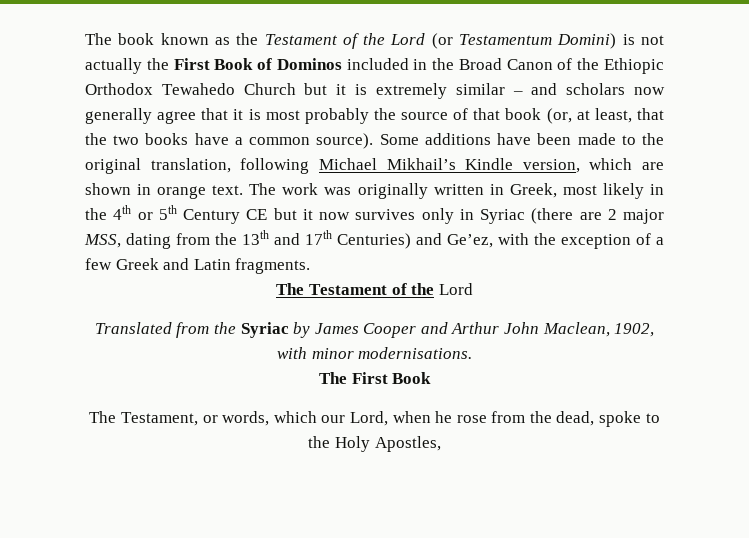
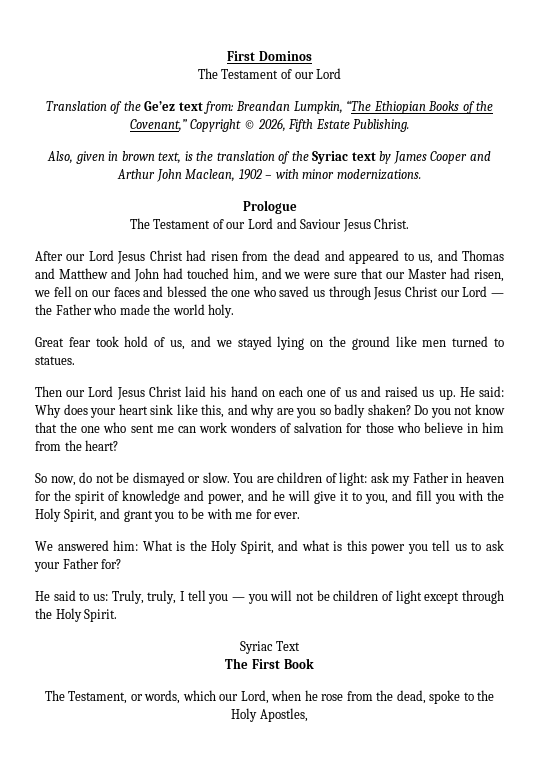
- The book known as the Testament of the Lord (or Testamentum Domini) is not actually the First Book of Dominos included in the Broad Canon of the Ethiopic Orthodox Tewahedo Church but it is extremely similar – and scholars now generally agree that it is most probably the source of that book (or, at least, that the two books have a common source). Some additions have been made to the original translation, following Michael Mikhail’s Kindle version, which are shown in orange text. The work was originally written in Greek, most likely in the 4th or 5th Century CE but it now survives only in Syriac (there are 2 major MSS, dating from the 13th and 17th Centuries) and Ge’ez, with the exception of a few Greek and Latin fragments.
- The Testament of the Lord
+ First Dominos
+ The Testament of our Lord
- Translated from the Syriac by James Cooper and Arthur John Maclean, 1902, with minor modernisations.
+ Translation of the Ge’ez text from: Breandan Lumpkin, “The Ethiopian Books of the Covenant,” Copyright © 2026, Fifth Estate Publishing.
+ Also, given in brown text, is the translation of the Syriac text by James Cooper and Arthur John Maclean, 1902 – with minor modernizations.
+ Prologue
+ The Testament of our Lord and Saviour Jesus Christ.
+ After our Lord Jesus Christ had risen from the dead and appeared to us, and Thomas and Matthew and John had touched him, and we were sure that our Master had risen, we fell on our faces and blessed the one who saved us through Jesus Christ our Lord — the Father who made the world holy.
+ Great fear took hold of us, and we stayed lying on the ground like men turned to statues.
+ Then our Lord Jesus Christ laid his hand on each one of us and raised us up. He said: Why does your heart sink like this, and why are you so badly shaken? Do you not know that the one who sent me can work wonders of salvation for those who believe in him from the heart?
+ So now, do not be dismayed or slow. You are children of light: ask my Father in heaven for the spirit of knowledge and power, and he will give it to you, and fill you with the Holy Spirit, and grant you to be with me for ever.
+ We answered him: What is the Holy Spirit, and what is this power you tell us to ask your Father for?
+ He said to us: Truly, truly, I tell you — you will not be children of light except through the Holy Spirit.
+ Syriac Text

